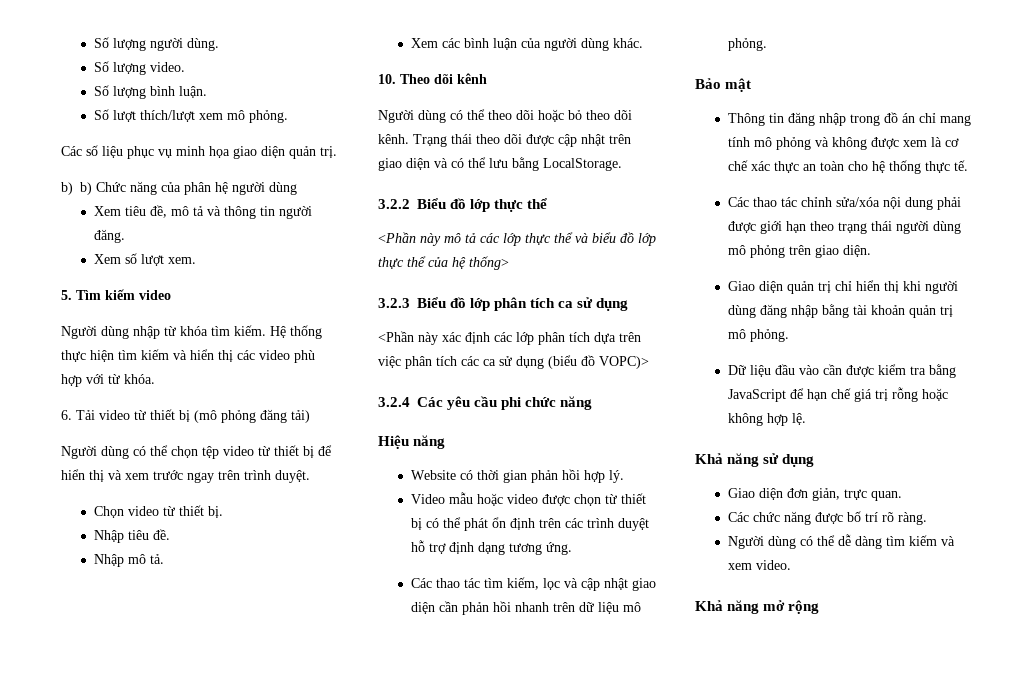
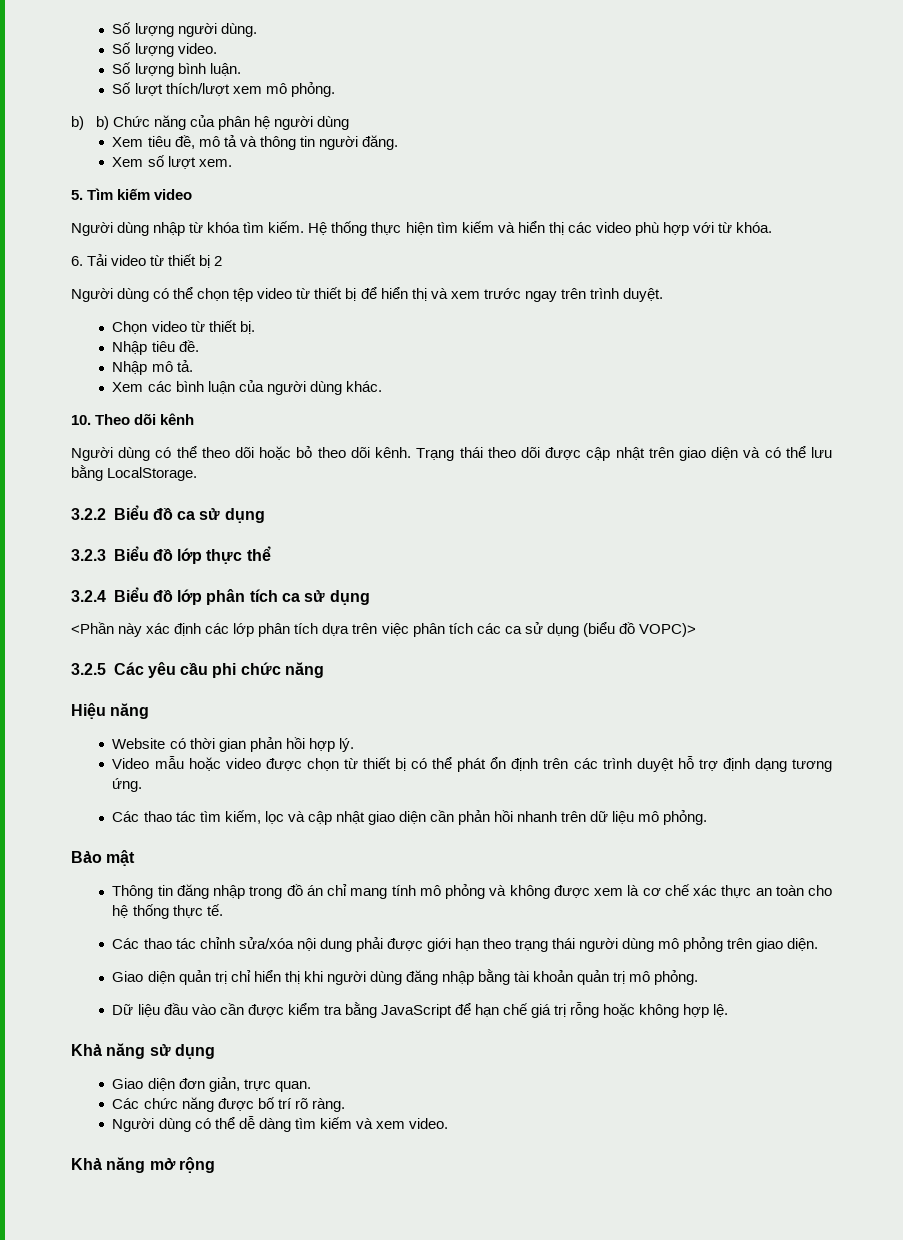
- Các số liệu phục vụ minh họa giao diện quản trị.
- 6. Tải video từ thiết bị (mô phỏng đăng tải)
+ 6. Tải video từ thiết bị 2
- 3.2.2 Biểu đồ lớp thực thể
- <Phần này mô tả các lớp thực thể và biểu đồ lớp thực thể của hệ thống>
- 3.2.3 Biểu đồ lớp phân tích ca sử dụng
+ 3.2.2 Biểu đồ ca sử dụng
+ 3.2.3 Biểu đồ lớp thực thể
+ 3.2.4 Biểu đồ lớp phân tích ca sử dụng
- 3.2.4 Các yêu cầu phi chức năng
+ 3.2.5 Các yêu cầu phi chức năng

